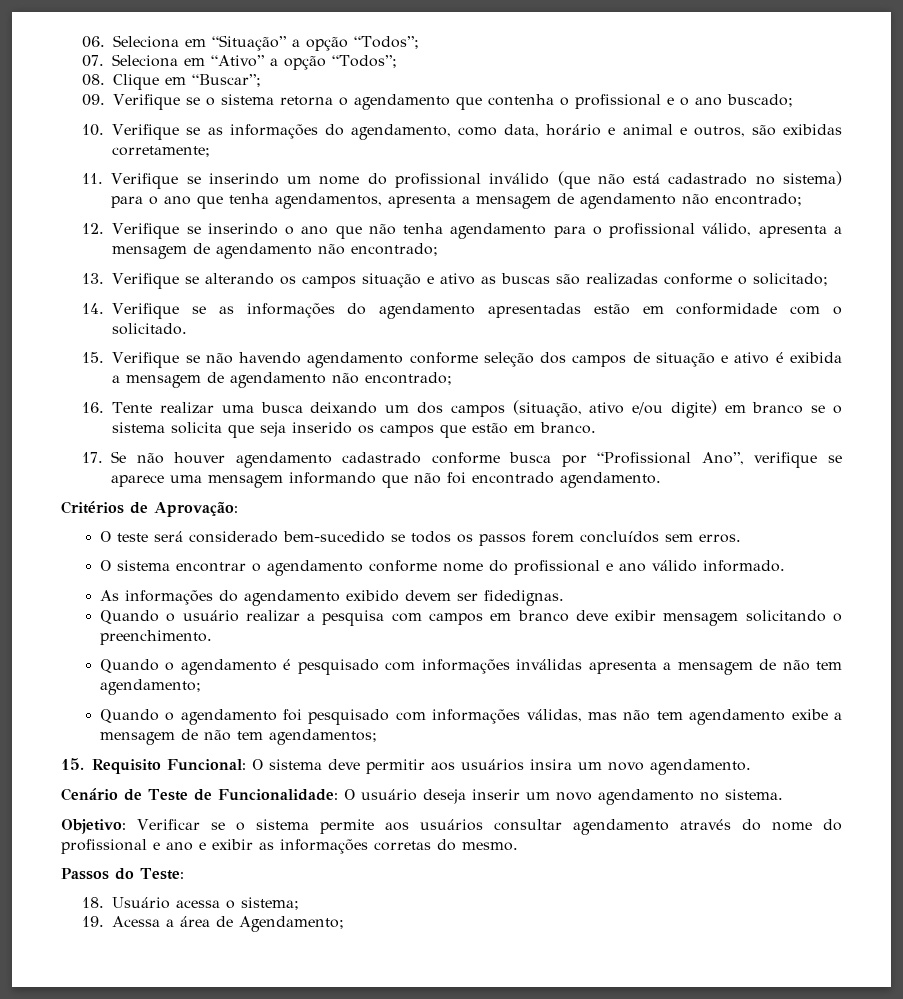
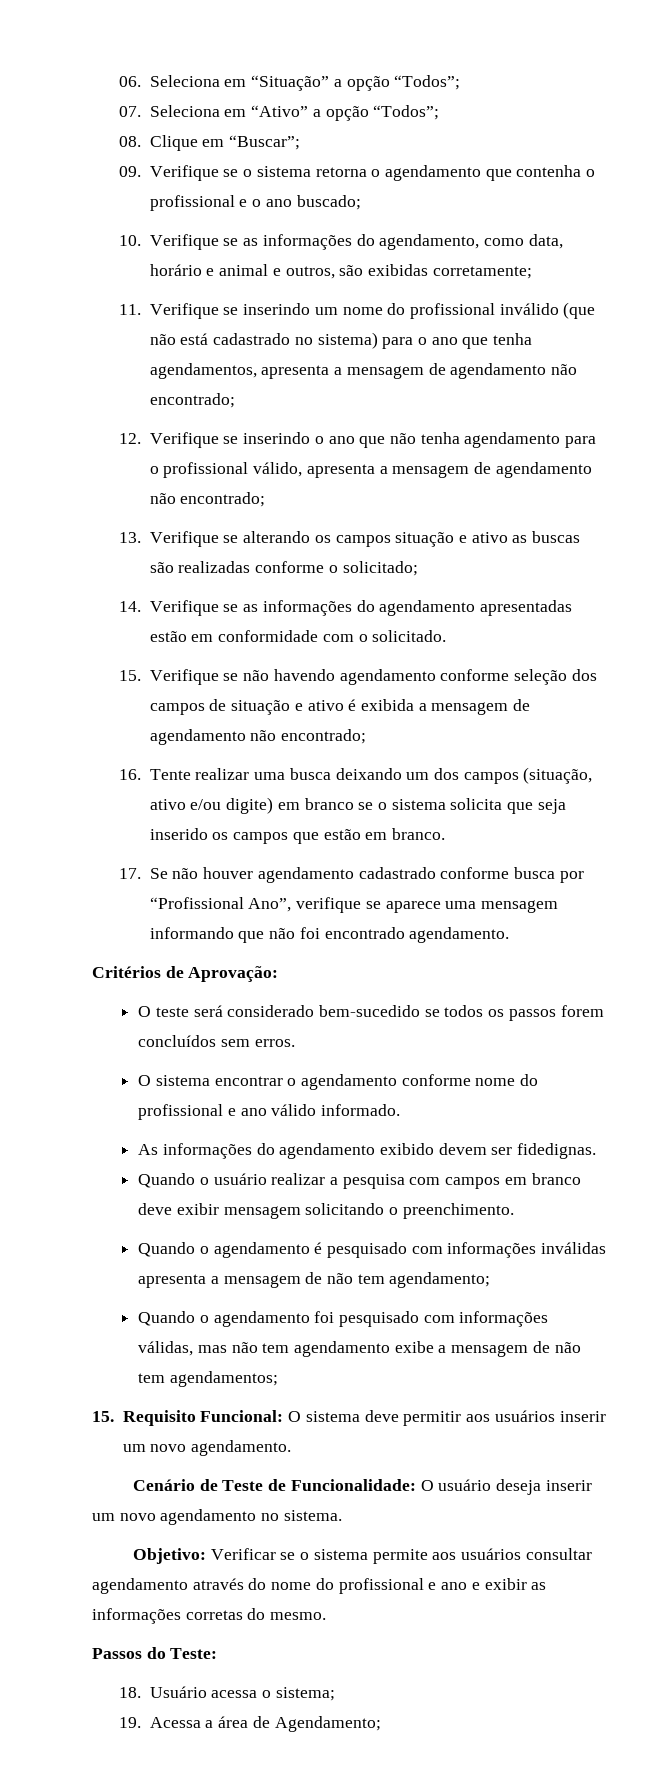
- 15. Requisito Funcional: O sistema deve permitir aos usuários insira um novo agendamento.
+ 15. Requisito Funcional: O sistema deve permitir aos usuários inserir um novo agendamento.

